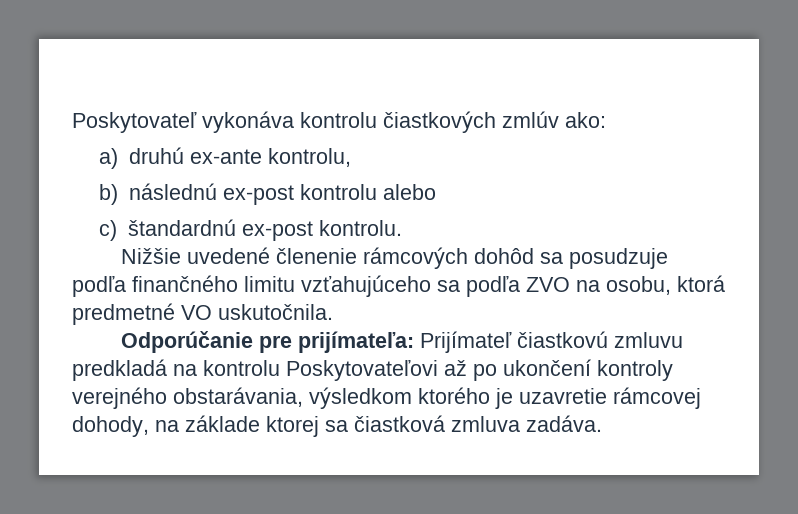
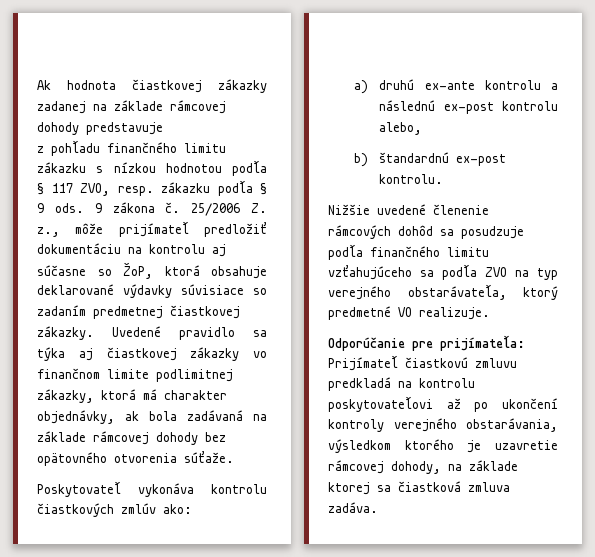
+ Ak hodnota čiastkovej zákazky zadanej na základe rámcovej dohody predstavuje
+ z pohľadu finančného limitu zákazku s nízkou hodnotou podľa § 117 ZVO, resp. zákazku podľa § 9 ods. 9 zákona č. 25/2006 Z. z., môže prijímateľ predložiť dokumentáciu na kontrolu aj súčasne so ŽoP, ktorá obsahuje deklarované výdavky súvisiace so zadaním predmetnej čiastkovej zákazky. Uvedené pravidlo sa týka aj čiastkovej zákazky vo finančnom limite podlimitnej zákazky, ktorá má charakter objednávky, ak bola zadávaná na základe rámcovej dohody bez opätovného otvorenia súťaže.
- a) druhú ex-ante kontrolu,
- b) následnú ex-post kontrolu alebo
- c) štandardnú ex-post kontrolu.
+ a) druhú ex-ante kontrolu a následnú ex-post kontrolu alebo,
+ b) štandardnú ex-post kontrolu.
- Nižšie uvedené členenie rámcových dohôd sa posudzuje podľa finančného limitu vzťahujúceho sa podľa ZVO na osobu, ktorá predmetné VO uskutočnila.
+ Nižšie uvedené členenie rámcových dohôd sa posudzuje podľa finančného limitu vzťahujúceho sa podľa ZVO na typ verejného obstarávateľa, ktorý predmetné VO realizuje.
- Odporúčanie pre prijímateľa: Prijímateľ čiastkovú zmluvu predkladá na kontrolu Poskytovateľovi až po ukončení kontroly verejného obstarávania, výsledkom ktorého je uzavretie rámcovej dohody, na základe ktorej sa čiastková zmluva zadáva.
+ Odporúčanie pre prijímateľa: Prijímateľ čiastkovú zmluvu predkladá na kontrolu poskytovateľovi až po ukončení kontroly verejného obstarávania, výsledkom ktorého je uzavretie rámcovej dohody, na základe ktorej sa čiastková zmluva zadáva.

